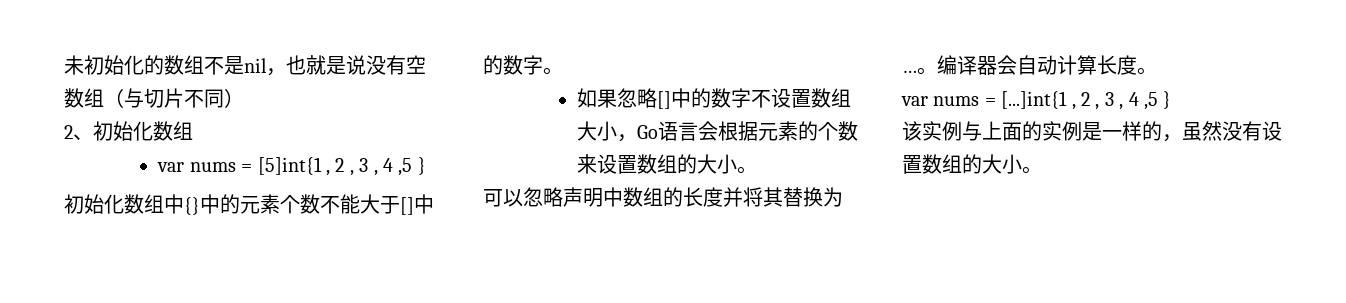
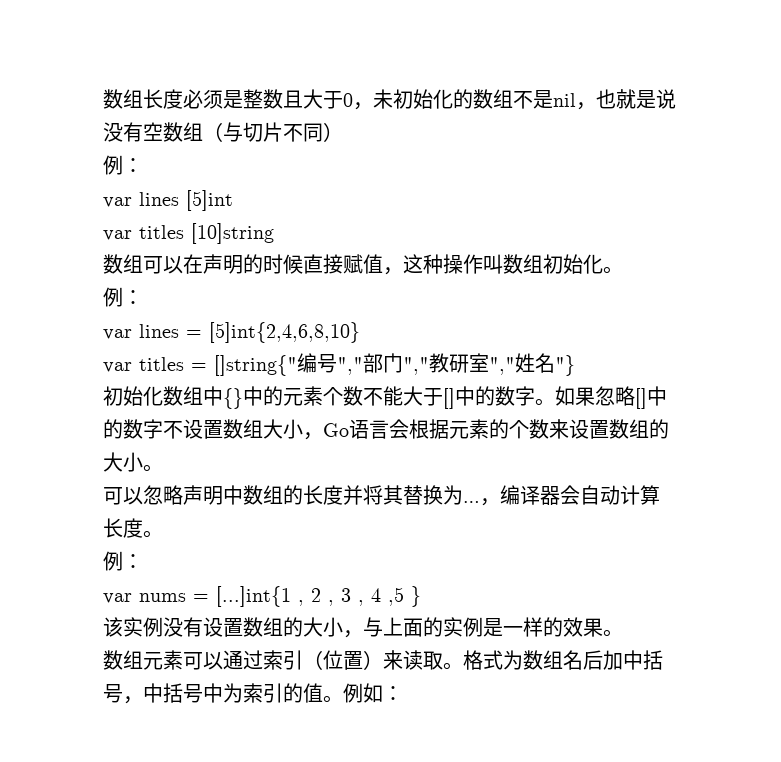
- 未初始化的数组不是nil，也就是说没有空数组（与切片不同）
- 2、初始化数组
- var nums = [5]int{1 , 2 , 3 , 4 ,5 }
+ 数组长度必须是整数且大于0，未初始化的数组不是nil，也就是说没有空数组（与切片不同）
+ 例：
+ var lines [5]int
+ var titles [10]string
+ 数组可以在声明的时候直接赋值，这种操作叫数组初始化。
+ 例：
+ var lines = [5]int{2,4,6,8,10}
+ var titles = []string{"编号","部门","教研室","姓名"}
- 初始化数组中{}中的元素个数不能大于[]中的数字。
- 如果忽略[]中的数字不设置数组大小，Go语言会根据元素的个数来设置数组的大小。
+ 初始化数组中{}中的元素个数不能大于[]中的数字。如果忽略[]中的数字不设置数组大小，Go语言会根据元素的个数来设置数组的大小。
- 。编译器会自动计算长度。
+ ，编译器会自动计算长度。
+ 例：
- 该实例与上面的实例是一样的，虽然没有设置数组的大小。
+ 该实例没有设置数组的大小，与上面的实例是一样的效果。
+ 数组元素可以通过索引（位置）来读取。格式为数组名后加中括号，中括号中为索引的值。例如：

